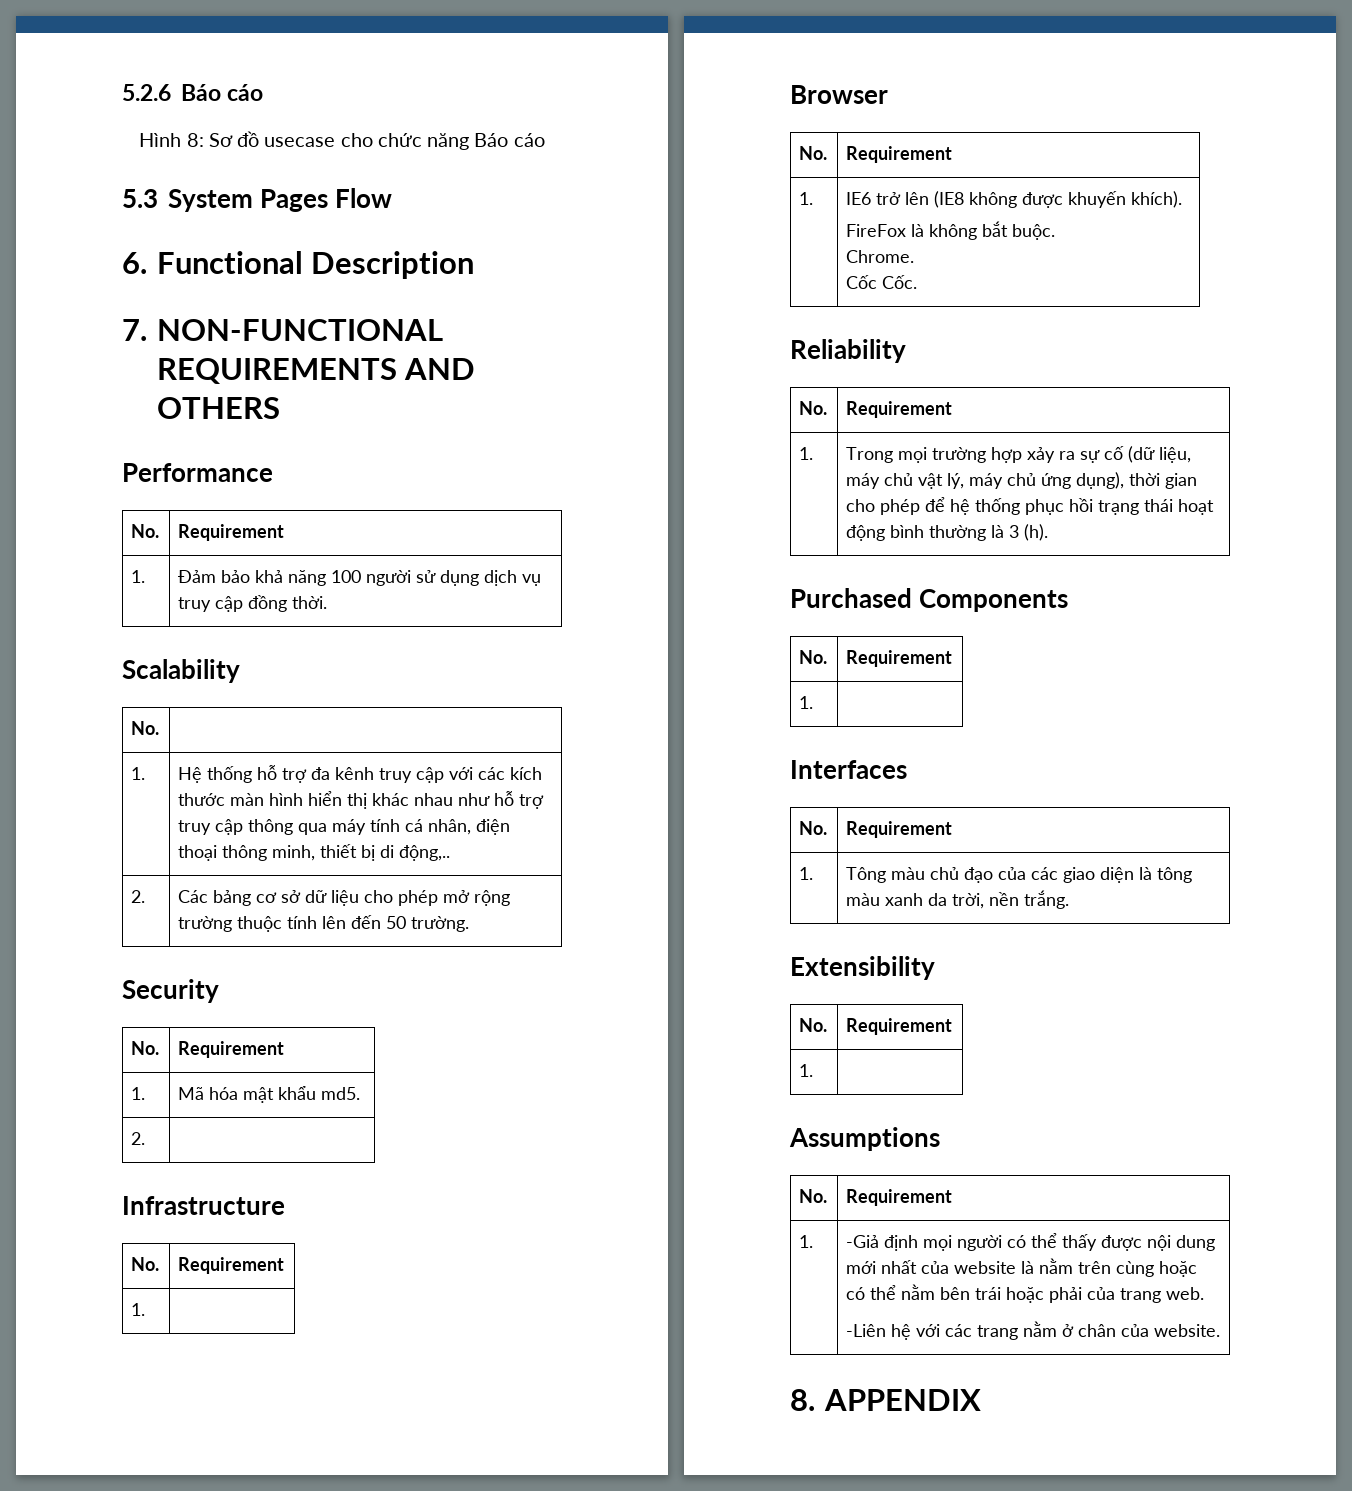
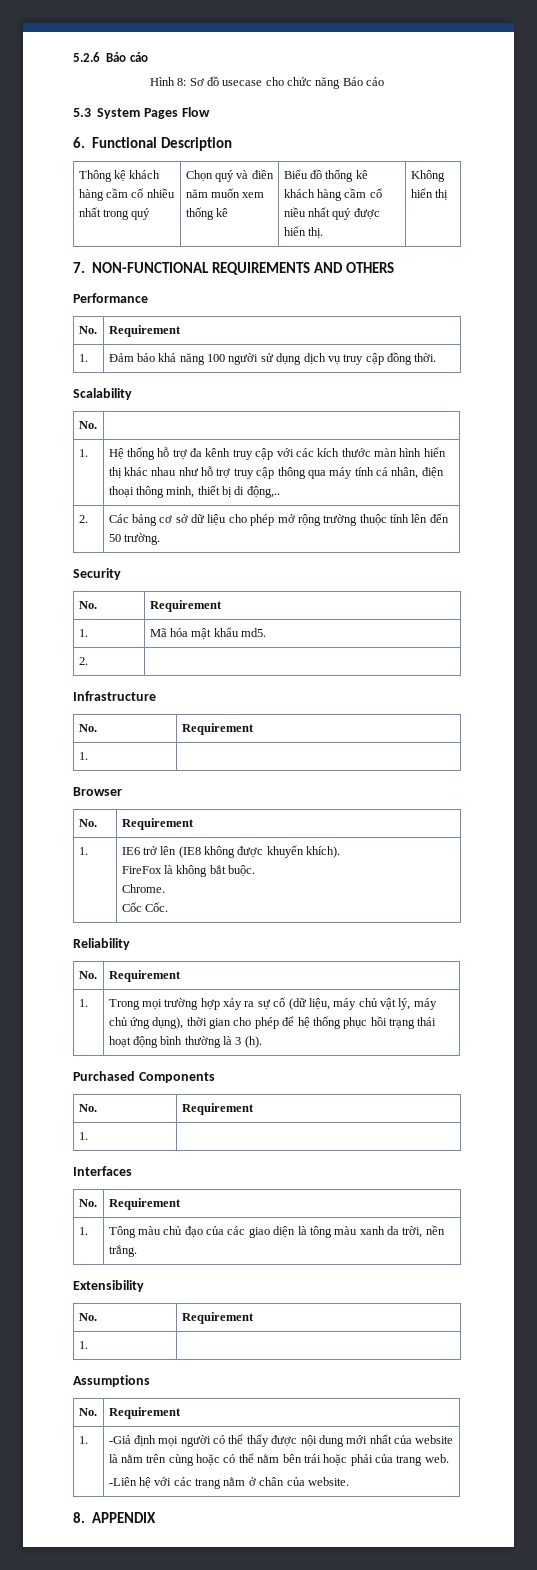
+ Thông kệ khách hàng cầm cố nhiều nhất trong quý | Chọn quý và điền năm muốn xem thống kê | Biểu đồ thống kê khách hàng cầm cố niều nhất quý được hiển thị. | Không hiển thị

